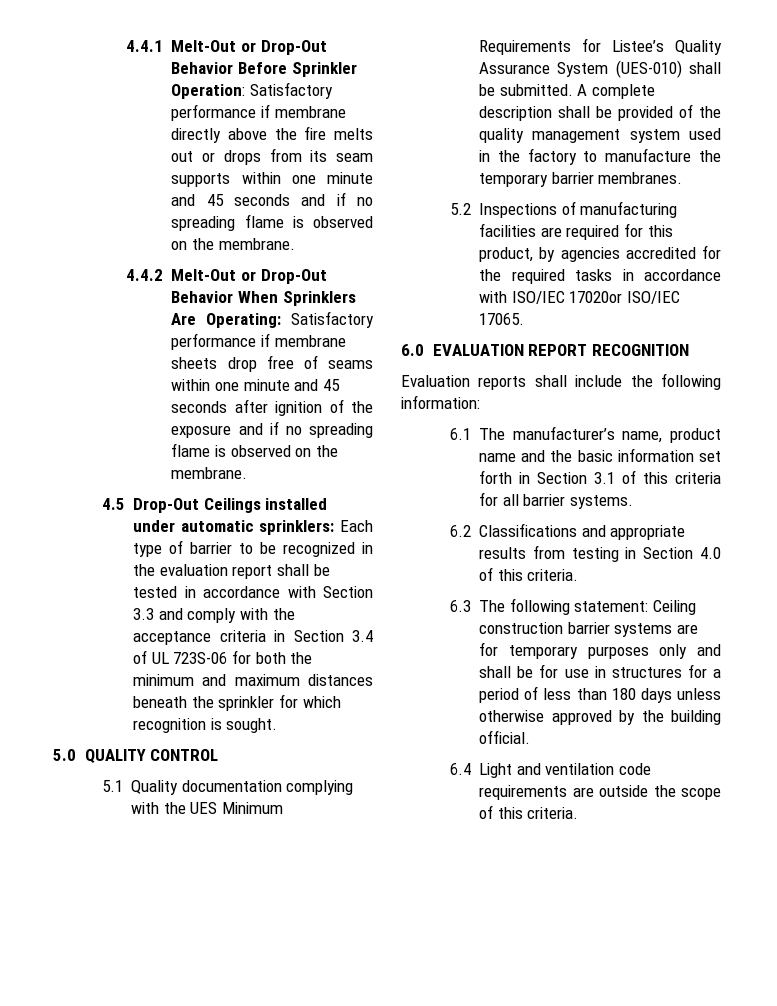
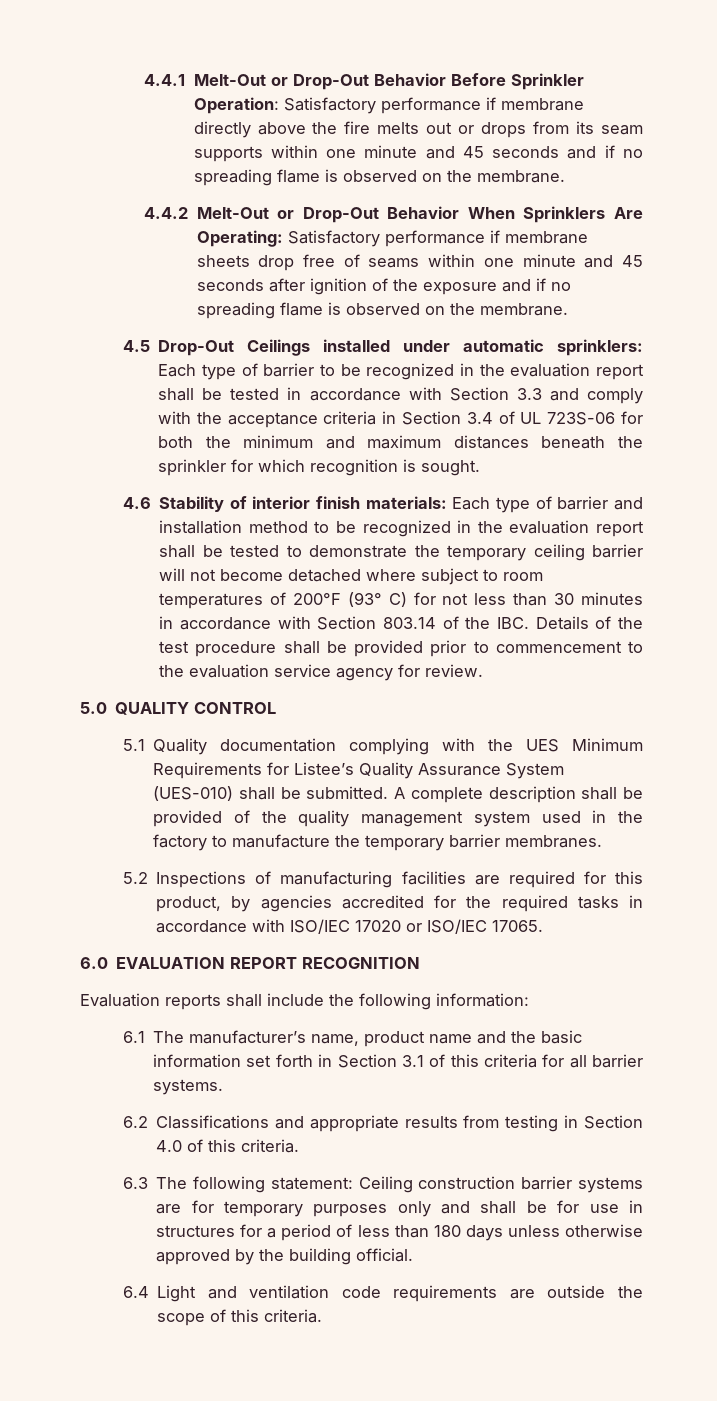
+ 4.6 Stability of interior finish materials: Each type of barrier and installation method to be recognized in the evaluation report shall be tested to demonstrate the temporary ceiling barrier will not become detached where subject to room temperatures of 200°F (93° C) for not less than 30 minutes in accordance with Section 803.14 of the IBC. Details of the test procedure shall be provided prior to commencement to the evaluation service agency for review.
- 5.2 Inspections of manufacturing facilities are required for this product, by agencies accredited for the required tasks in accordance with ISO/IEC 17020or ISO/IEC 17065.
+ 5.2 Inspections of manufacturing facilities are required for this product, by agencies accredited for the required tasks in accordance with ISO/IEC 17020 or ISO/IEC 17065.

